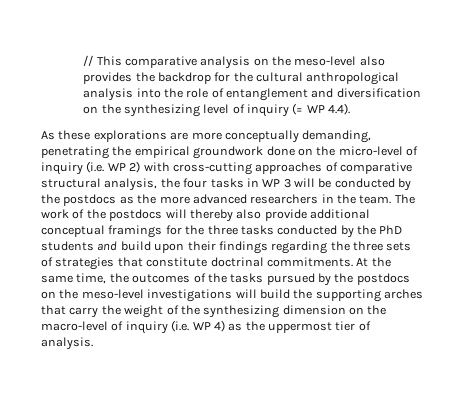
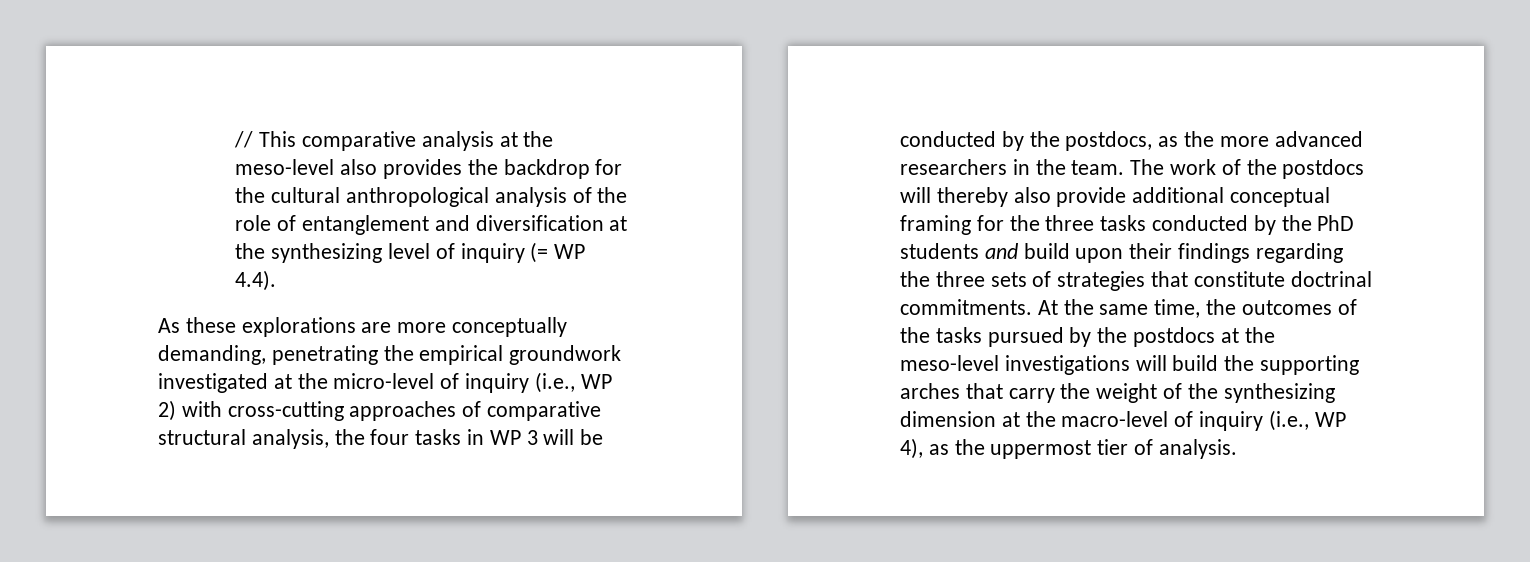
- // This comparative analysis on the meso-level also provides the backdrop for the cultural anthropological analysis into the role of entanglement and diversification on the synthesizing level of inquiry (= WP 4.4).
+ // This comparative analysis at the meso-level also provides the backdrop for the cultural anthropological analysis of the role of entanglement and diversification at the synthesizing level of inquiry (= WP 4.4).
- As these explorations are more conceptually demanding, penetrating the empirical groundwork done on the micro-level of inquiry (i.e. WP 2) with cross-cutting approaches of comparative structural analysis, the four tasks in WP 3 will be conducted by the postdocs as the more advanced researchers in the team.
+ As these explorations are more conceptually demanding, penetrating the empirical groundwork investigated at the micro-level of inquiry (i.e., WP 2) with cross-cutting approaches of comparative structural analysis, the four tasks in WP 3 will be conducted by the postdocs, as the more advanced researchers in the team.
- The work of the postdocs will thereby also provide additional conceptual framings for the three tasks conducted by the PhD students and build upon their findings regarding the three sets of strategies that constitute doctrinal commitments.
+ The work of the postdocs will thereby also provide additional conceptual framing for the three tasks conducted by the PhD students and build upon their findings regarding the three sets of strategies that constitute doctrinal commitments.
- At the same time, the outcomes of the tasks pursued by the postdocs on the meso-level investigations will build the supporting arches that carry the weight of the synthesizing dimension on the macro-level of inquiry (i.e. WP 4) as the uppermost tier of analysis.
+ At the same time, the outcomes of the tasks pursued by the postdocs at the meso-level investigations will build the supporting arches that carry the weight of the synthesizing dimension at the macro-level of inquiry (i.e., WP 4), as the uppermost tier of analysis.

